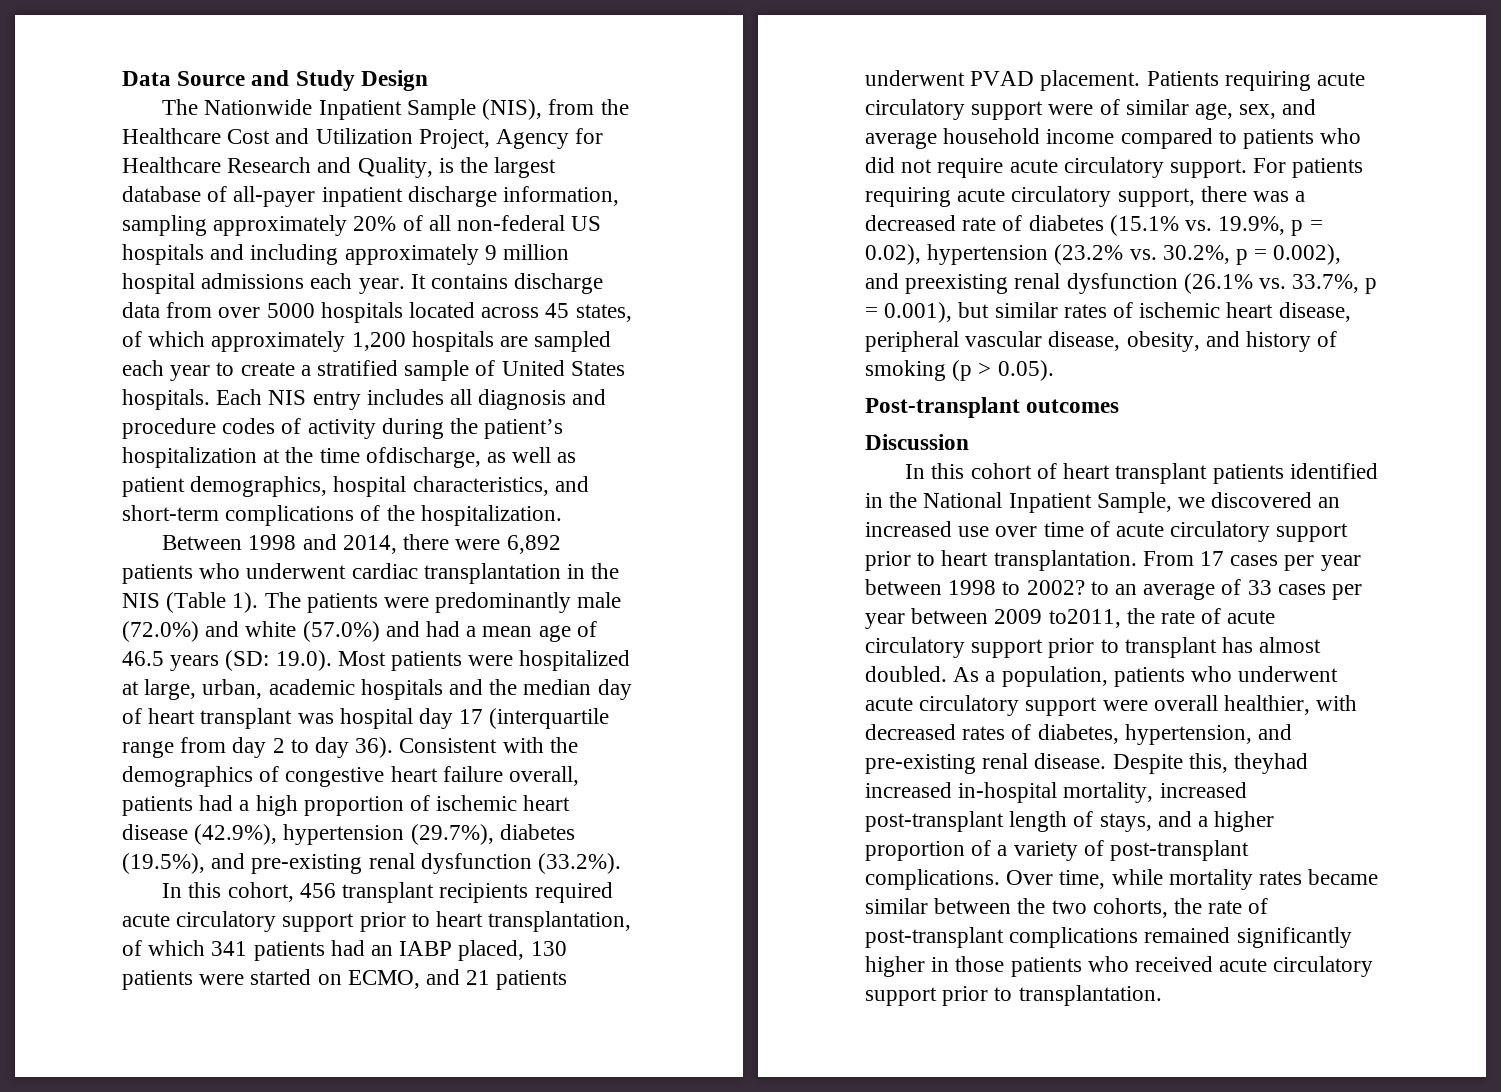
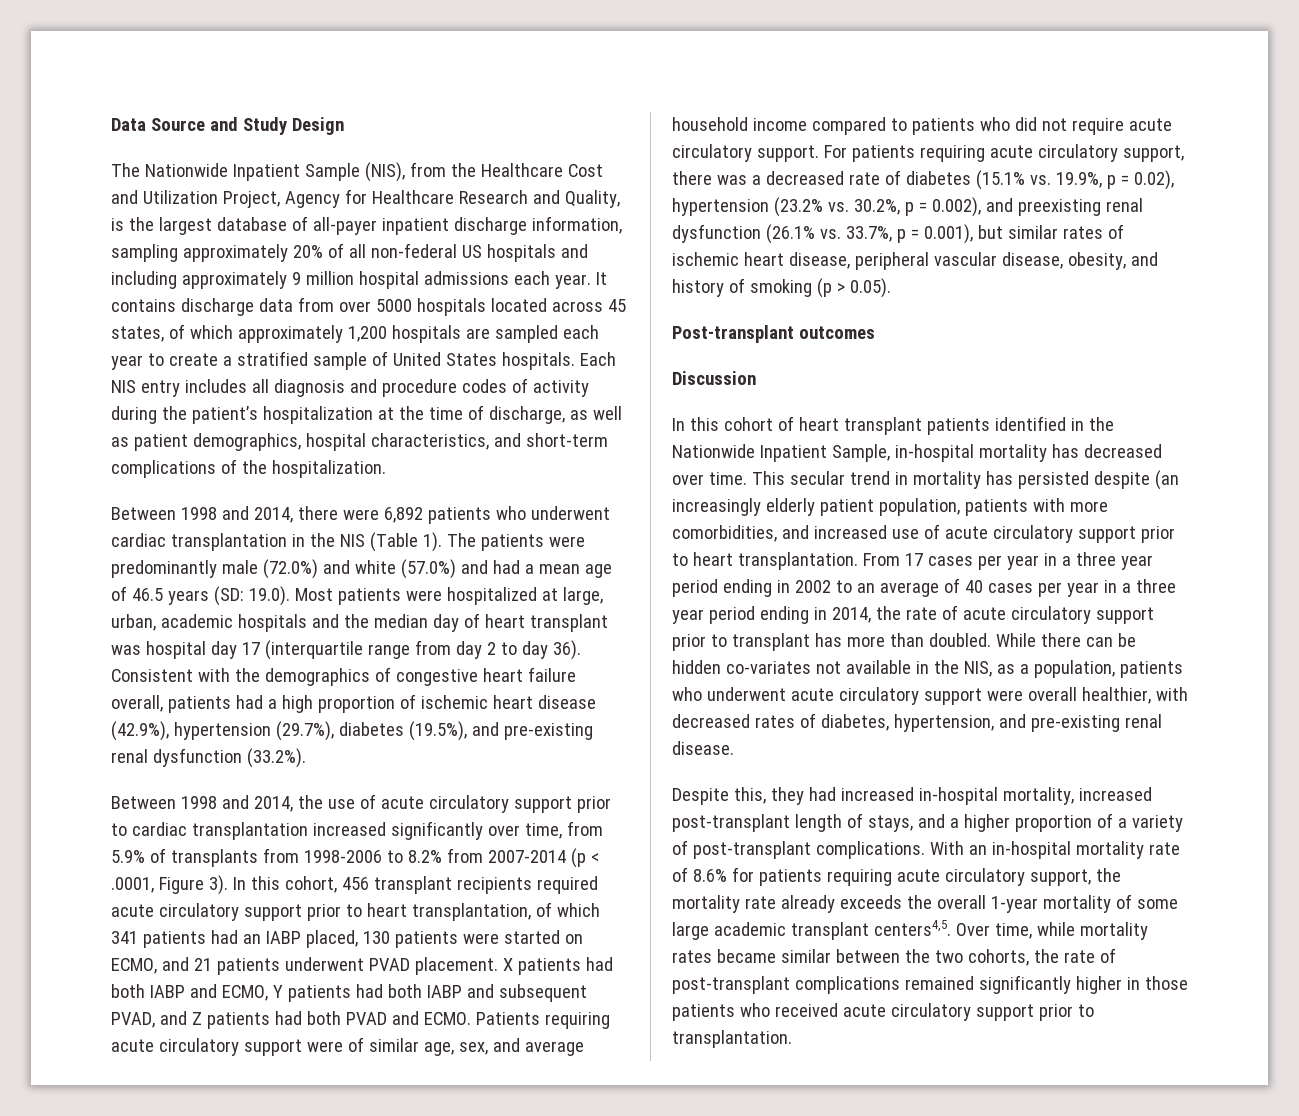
- Each NIS entry includes all diagnosis and procedure codes of activity during the patient’s hospitalization at the time ofdischarge, as well as patient demographics, hospital characteristics, and short-term complications of the hospitalization.
+ Each NIS entry includes all diagnosis and procedure codes of activity during the patient’s hospitalization at the time of discharge, as well as patient demographics, hospital characteristics, and short-term complications of the hospitalization.
+ Between 1998 and 2014, the use of acute circulatory support prior to cardiac transplantation increased significantly over time, from 5.9% of transplants from 1998-2006 to 8.2% from 2007-2014 (p < .0001, Figure 3).
+ X patients had both IABP and ECMO, Y patients had both IABP and subsequent PVAD, and Z patients had both PVAD and ECMO.
- In this cohort of heart transplant patients identified in the National Inpatient Sample, we discovered an increased use over time of acute circulatory support prior to heart transplantation.
+ In this cohort of heart transplant patients identified in the Nationwide Inpatient Sample, in-hospital mortality has decreased over time. This secular trend in mortality has persisted despite (an increasingly elderly patient population, patients with more comorbidities, and increased use of acute circulatory support prior to heart transplantation.
- From 17 cases per year between 1998 to 2002? to an average of 33 cases per year between 2009 to2011, the rate of acute circulatory support prior to transplant has almost doubled. As a population, patients who underwent acute circulatory support were overall healthier, with decreased rates of diabetes, hypertension, and pre-existing renal disease. Despite this, theyhad increased in-hospital mortality, increased post-transplant length of stays, and a higher proportion of a variety of post-transplant complications.
+ From 17 cases per year in a three year period ending in 2002 to an average of 40 cases per year in a three year period ending in 2014, the rate of acute circulatory support prior to transplant has more than doubled. While there can be hidden co-variates not available in the NIS, as a population, patients who underwent acute circulatory support were overall healthier, with decreased rates of diabetes, hypertension, and pre-existing renal disease.
+ Despite this, they had increased in-hospital mortality, increased post-transplant length of stays, and a higher proportion of a variety of post-transplant complications.
+ With an in-hospital mortality rate of 8.6% for patients requiring acute circulatory support, the mortality rate already exceeds the overall 1-year mortality of some large academic transplant centers4,5.

